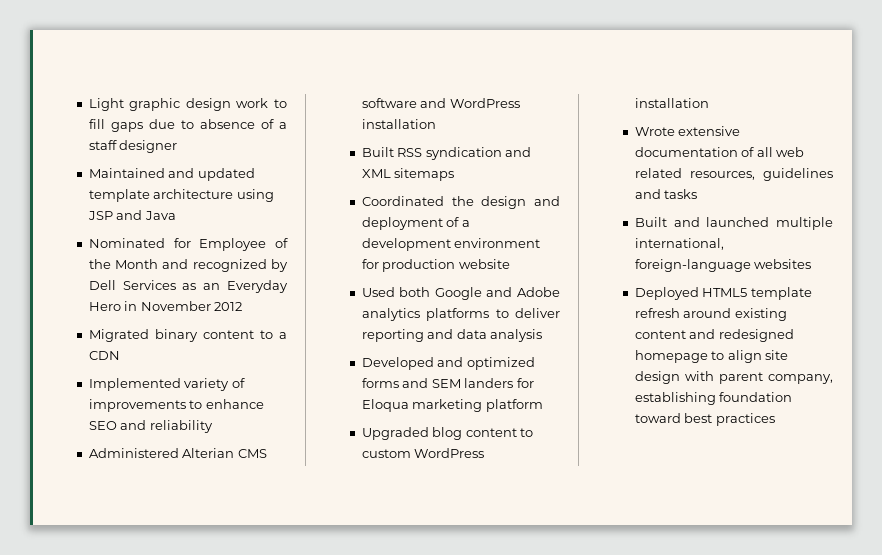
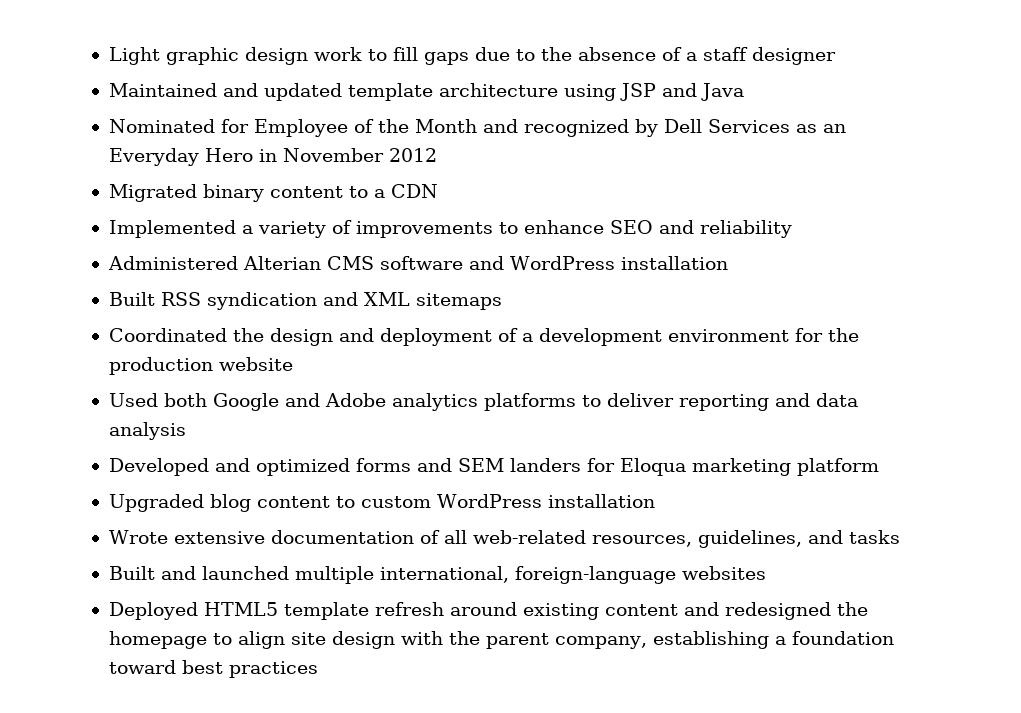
- Light graphic design work to fill gaps due to absence of a staff designer
+ Light graphic design work to fill gaps due to the absence of a staff designer
- Implemented variety of improvements to enhance SEO and reliability
+ Implemented a variety of improvements to enhance SEO and reliability
- Coordinated the design and deployment of a development environment for production website
+ Coordinated the design and deployment of a development environment for the production website
- Wrote extensive documentation of all web related resources, guidelines and tasks
+ Wrote extensive documentation of all web-related resources, guidelines, and tasks
- Deployed HTML5 template refresh around existing content and redesigned homepage to align site design with parent company, establishing foundation toward best practices
+ Deployed HTML5 template refresh around existing content and redesigned the homepage to align site design with the parent company, establishing a foundation toward best practices

